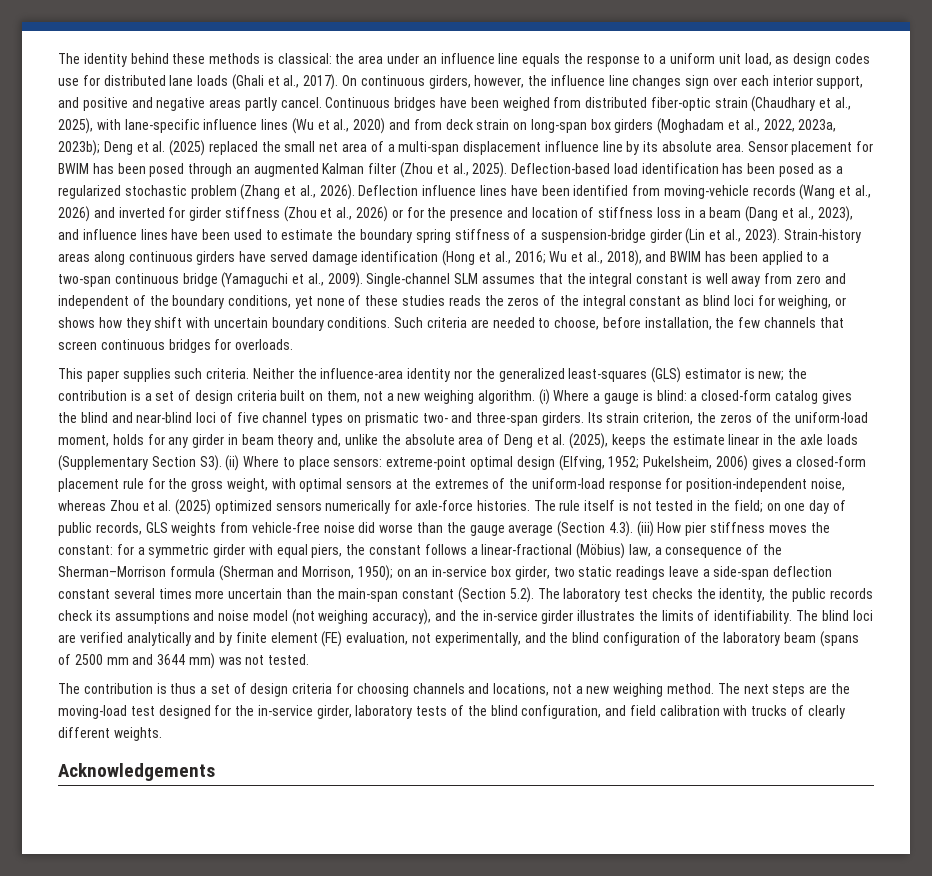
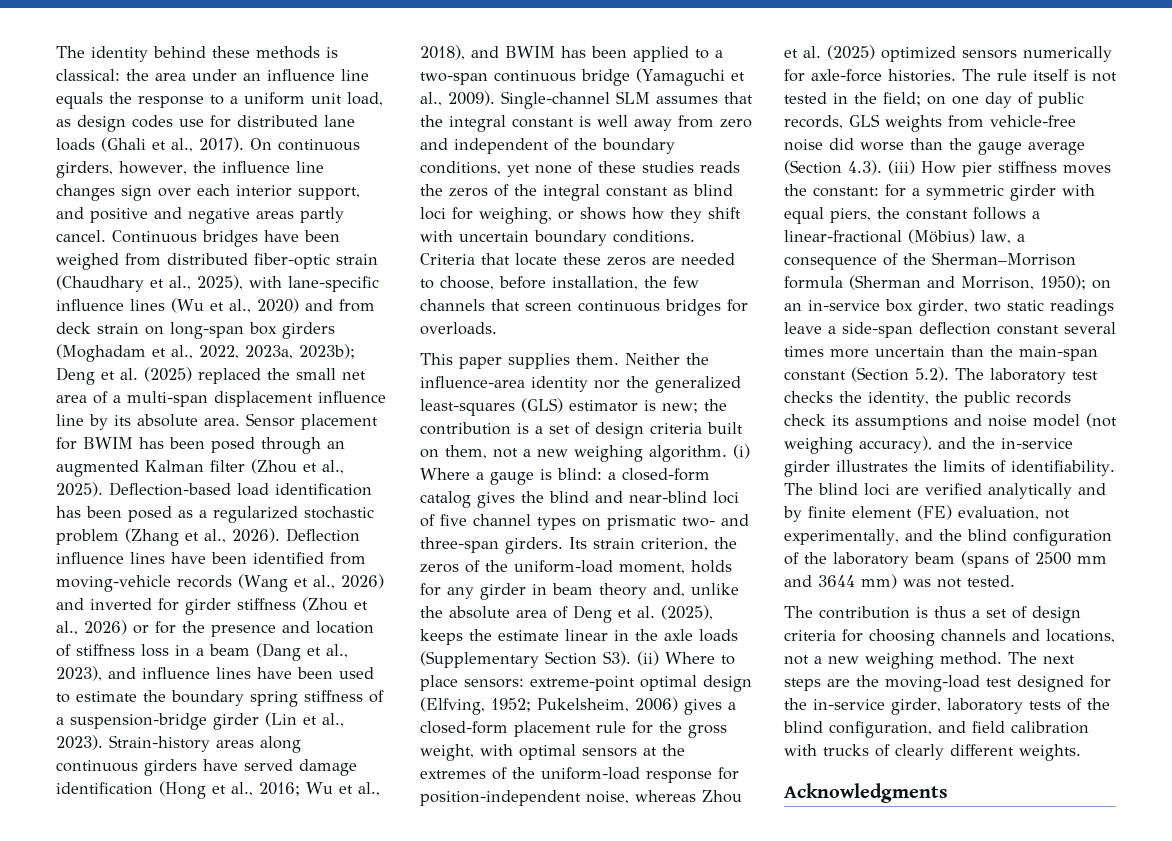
- Such criteria are needed to choose, before installation, the few channels that screen continuous bridges for overloads.
+ Criteria that locate these zeros are needed to choose, before installation, the few channels that screen continuous bridges for overloads.
- This paper supplies such criteria.
+ This paper supplies them.
- Acknowledgements
+ Acknowledgments

